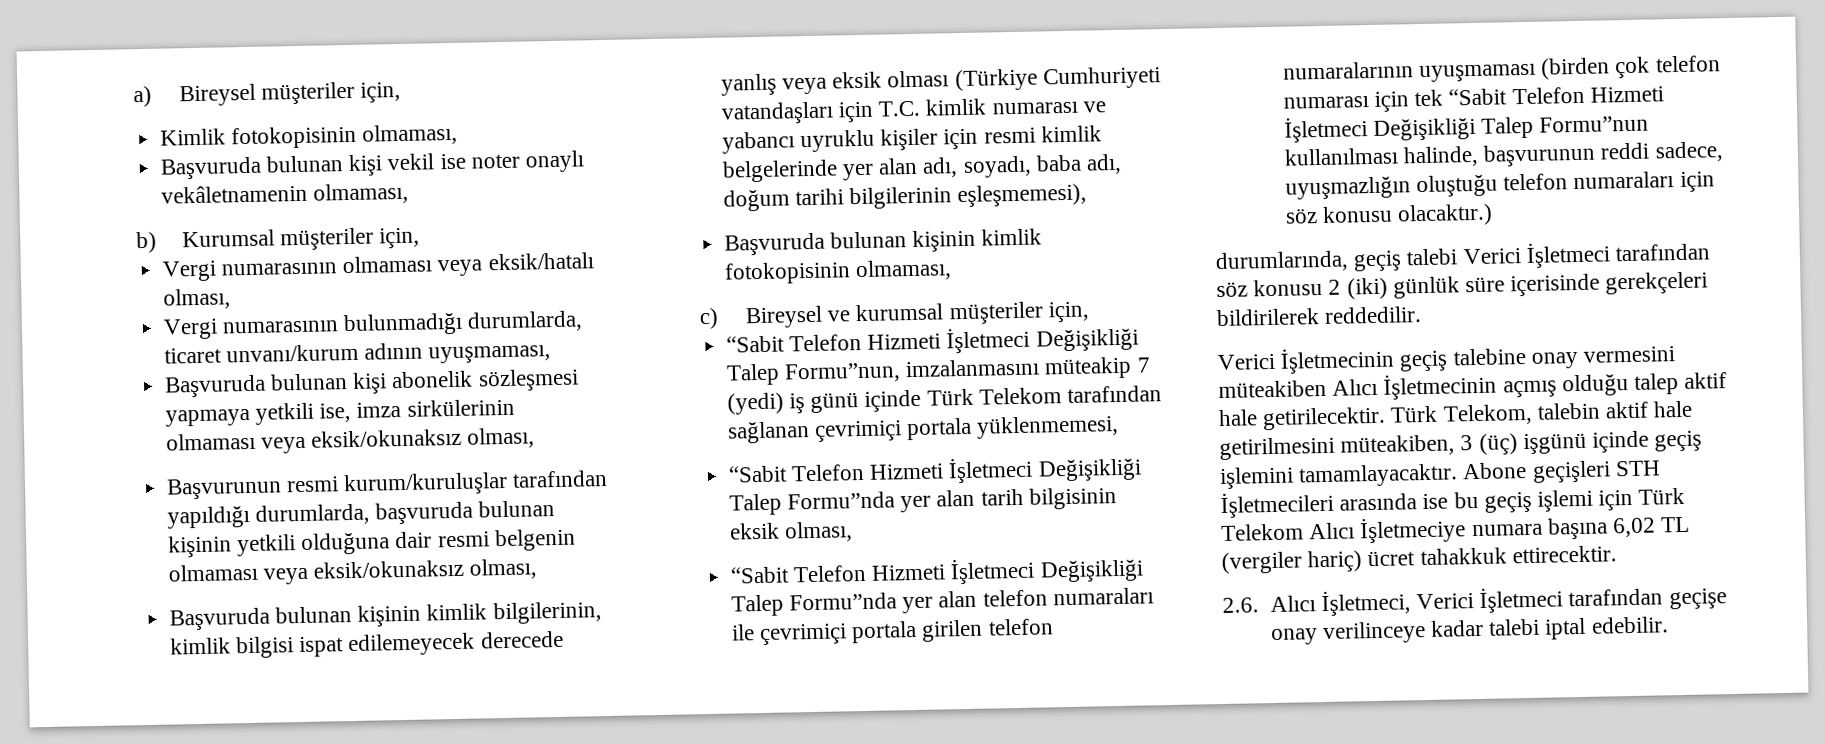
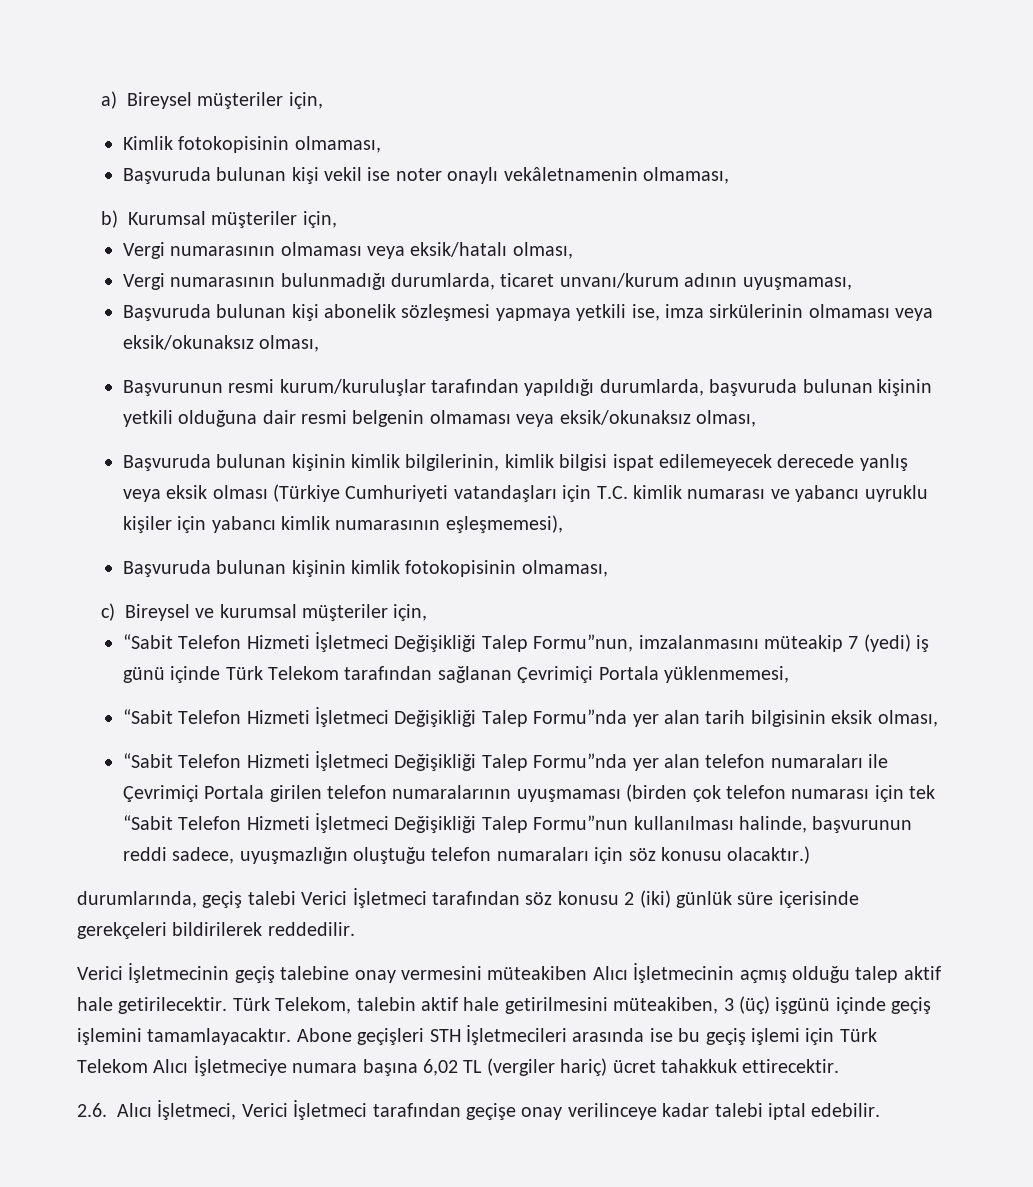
- Başvuruda bulunan kişinin kimlik bilgilerinin, kimlik bilgisi ispat edilemeyecek derecede yanlış veya eksik olması (Türkiye Cumhuriyeti vatandaşları için T.C. kimlik numarası ve yabancı uyruklu kişiler için resmi kimlik belgelerinde yer alan adı, soyadı, baba adı, doğum tarihi bilgilerinin eşleşmemesi),
+ Başvuruda bulunan kişinin kimlik bilgilerinin, kimlik bilgisi ispat edilemeyecek derecede yanlış veya eksik olması (Türkiye Cumhuriyeti vatandaşları için T.C. kimlik numarası ve yabancı uyruklu kişiler için yabancı kimlik numarasının eşleşmemesi),
- “Sabit Telefon Hizmeti İşletmeci Değişikliği Talep Formu”nun, imzalanmasını müteakip 7 (yedi) iş günü içinde Türk Telekom tarafından sağlanan çevrimiçi portala yüklenmemesi,
+ “Sabit Telefon Hizmeti İşletmeci Değişikliği Talep Formu”nun, imzalanmasını müteakip 7 (yedi) iş günü içinde Türk Telekom tarafından sağlanan Çevrimiçi Portala yüklenmemesi,
- “Sabit Telefon Hizmeti İşletmeci Değişikliği Talep Formu”nda yer alan telefon numaraları ile çevrimiçi portala girilen telefon numaralarının uyuşmaması (birden çok telefon numarası için tek “Sabit Telefon Hizmeti İşletmeci Değişikliği Talep Formu”nun kullanılması halinde, başvurunun reddi sadece, uyuşmazlığın oluştuğu telefon numaraları için söz konusu olacaktır.)
+ “Sabit Telefon Hizmeti İşletmeci Değişikliği Talep Formu”nda yer alan telefon numaraları ile Çevrimiçi Portala girilen telefon numaralarının uyuşmaması (birden çok telefon numarası için tek “Sabit Telefon Hizmeti İşletmeci Değişikliği Talep Formu”nun kullanılması halinde, başvurunun reddi sadece, uyuşmazlığın oluştuğu telefon numaraları için söz konusu olacaktır.)

